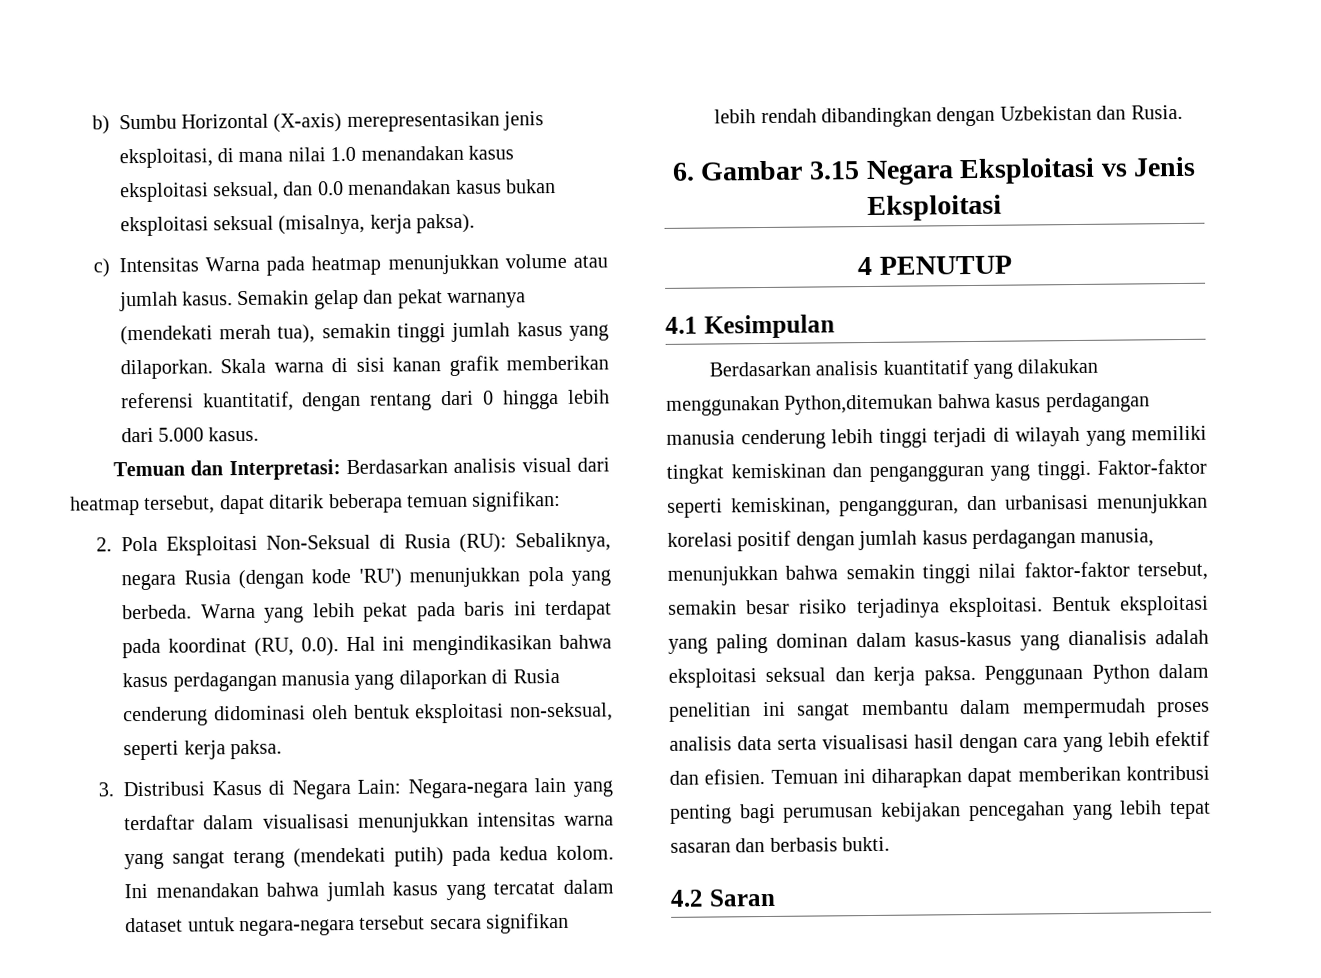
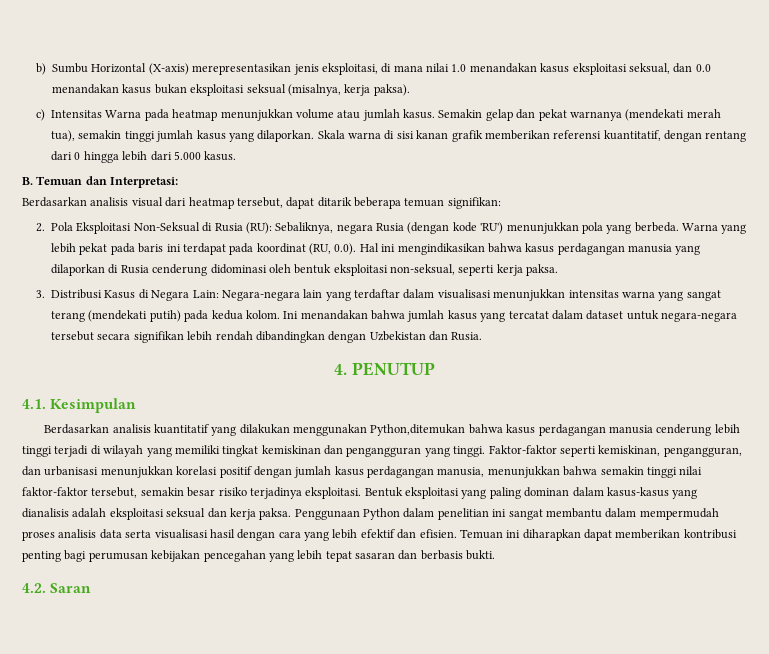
- Temuan dan Interpretasi: Berdasarkan analisis visual dari heatmap tersebut, dapat ditarik beberapa temuan signifikan:
+ B. Temuan dan Interpretasi:
+ Berdasarkan analisis visual dari heatmap tersebut, dapat ditarik beberapa temuan signifikan:
- 6. Gambar 3.15 Negara Eksploitasi vs Jenis Eksploitasi
- 4 PENUTUP
+ 4. PENUTUP
- 4.1 Kesimpulan
+ 4.1. Kesimpulan
- 4.2 Saran
+ 4.2. Saran

